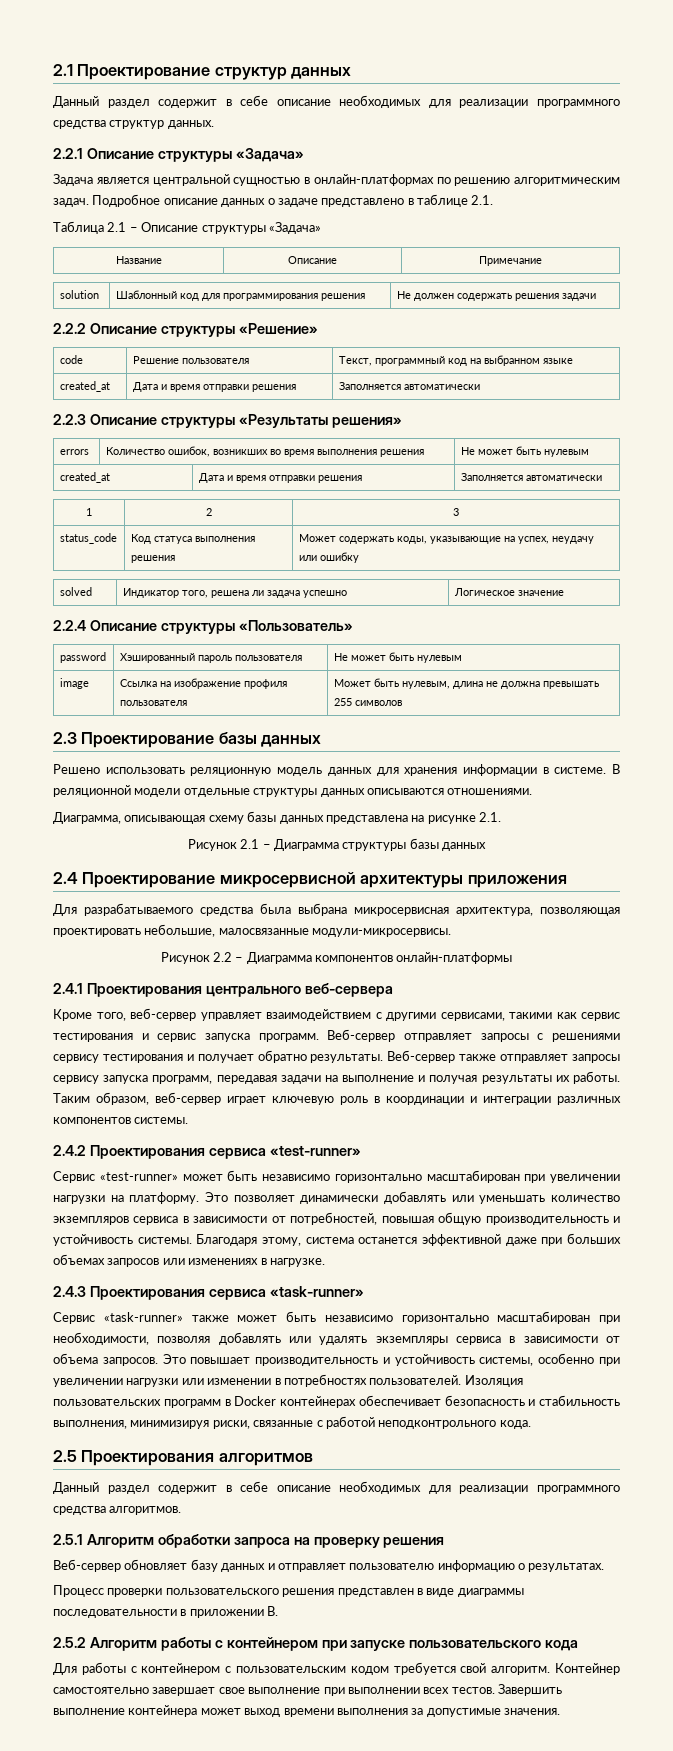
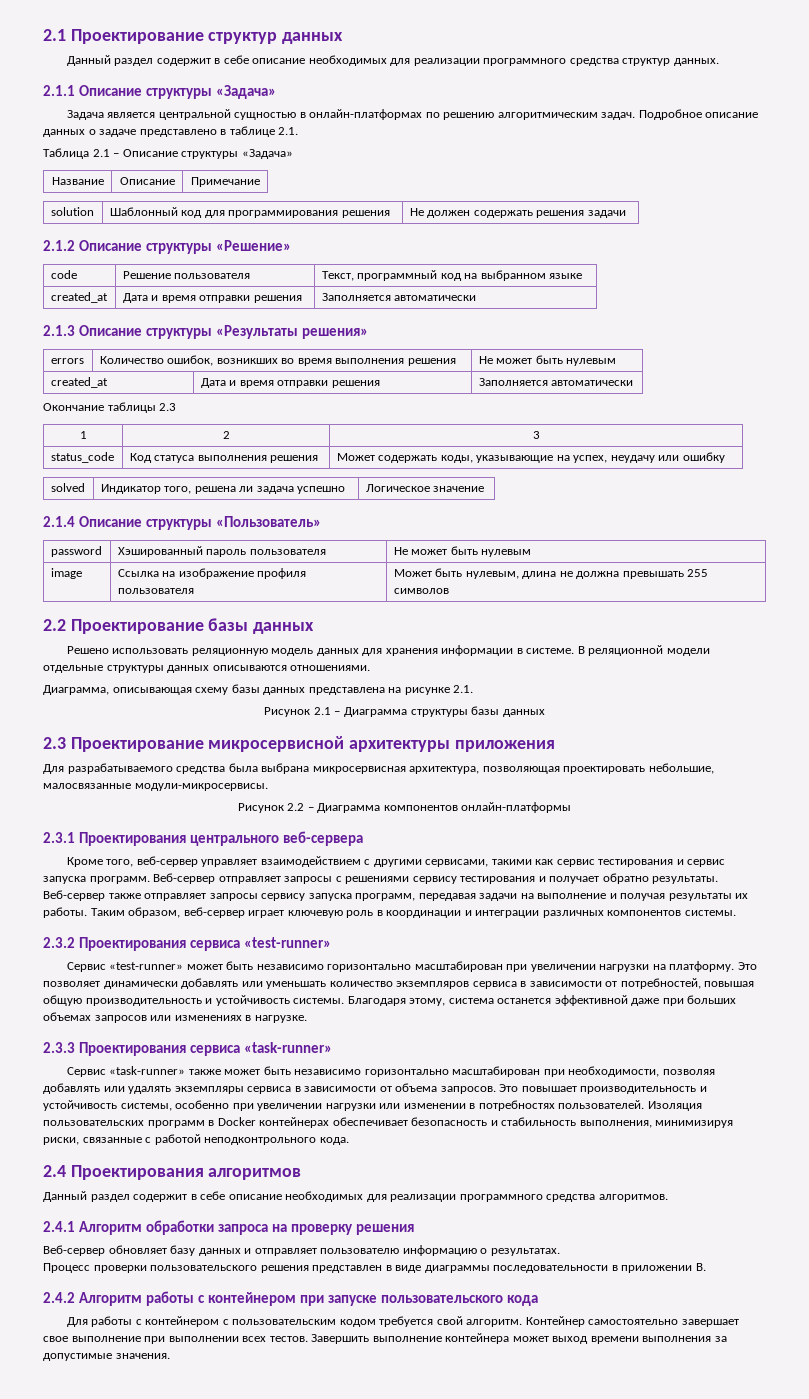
- 2.2.1 Описание структуры «Задача»
+ 2.1.1 Описание структуры «Задача»
- 2.2.2 Описание структуры «Решение»
+ 2.1.2 Описание структуры «Решение»
- 2.2.3 Описание структуры «Результаты решения»
+ 2.1.3 Описание структуры «Результаты решения»
+ Окончание таблицы 2.3
- 2.2.4 Описание структуры «Пользователь»
+ 2.1.4 Описание структуры «Пользователь»
- 2.3 Проектирование базы данных
+ 2.2 Проектирование базы данных
- 2.4 Проектирование микросервисной архитектуры приложения
+ 2.3 Проектирование микросервисной архитектуры приложения
- 2.4.1 Проектирования центрального веб-сервера
+ 2.3.1 Проектирования центрального веб-сервера
- 2.4.2 Проектирования сервиса «test-runner»
+ 2.3.2 Проектирования сервиса «test-runner»
- 2.4.3 Проектирования сервиса «task-runner»
+ 2.3.3 Проектирования сервиса «task-runner»
- 2.5 Проектирования алгоритмов
+ 2.4 Проектирования алгоритмов
- 2.5.1 Алгоритм обработки запроса на проверку решения
+ 2.4.1 Алгоритм обработки запроса на проверку решения
- 2.5.2 Алгоритм работы с контейнером при запуске пользовательского кода
+ 2.4.2 Алгоритм работы с контейнером при запуске пользовательского кода

